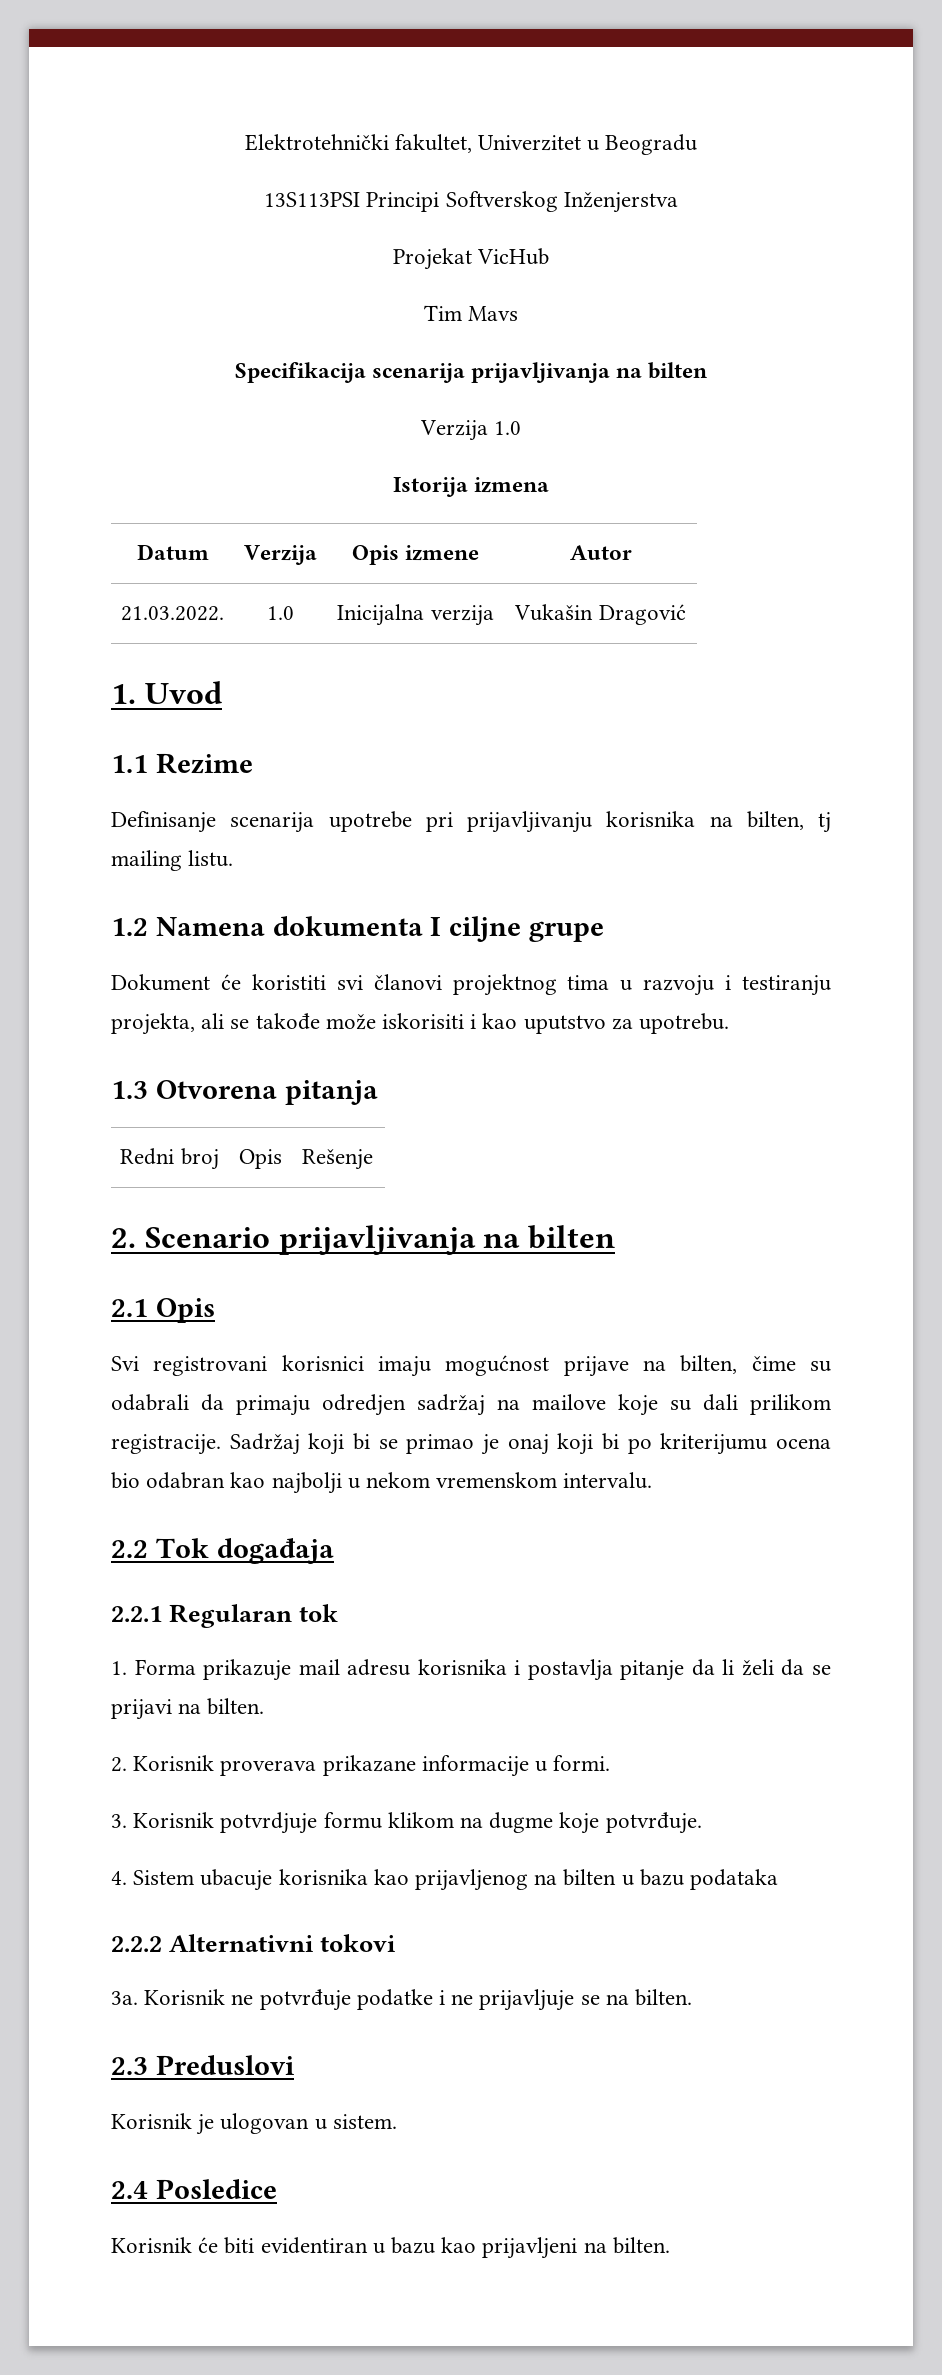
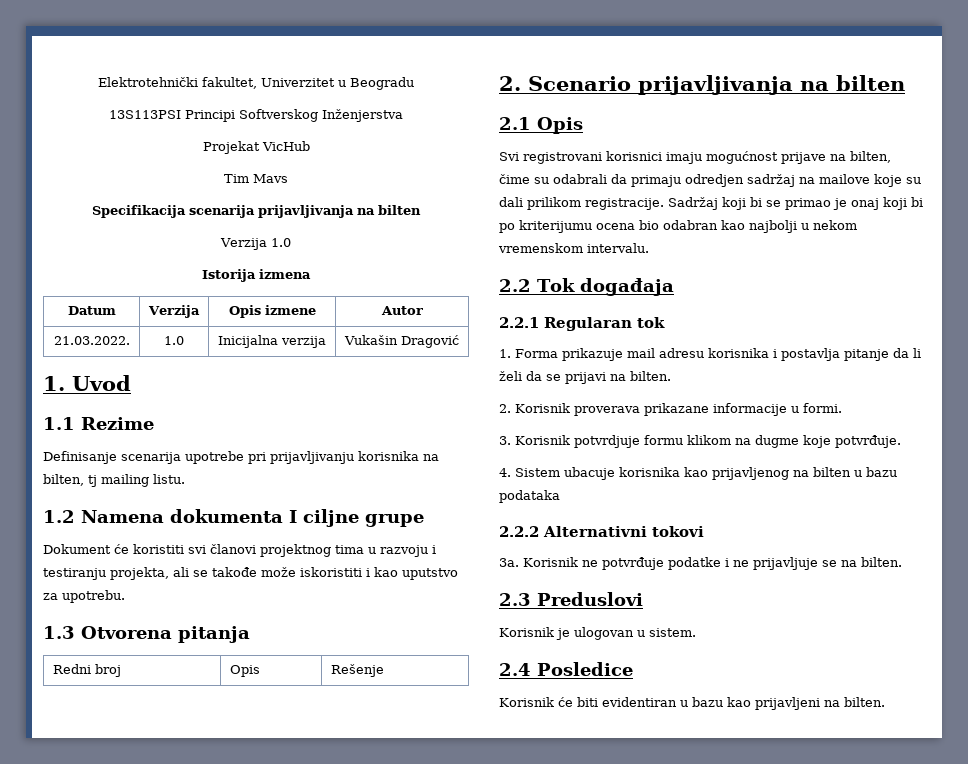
- Dokument će koristiti svi članovi projektnog tima u razvoju i testiranju projekta, ali se takođe može iskorisiti i kao uputstvo za upotrebu.
+ Dokument će koristiti svi članovi projektnog tima u razvoju i testiranju projekta, ali se takođe može iskoristiti i kao uputstvo za upotrebu.

